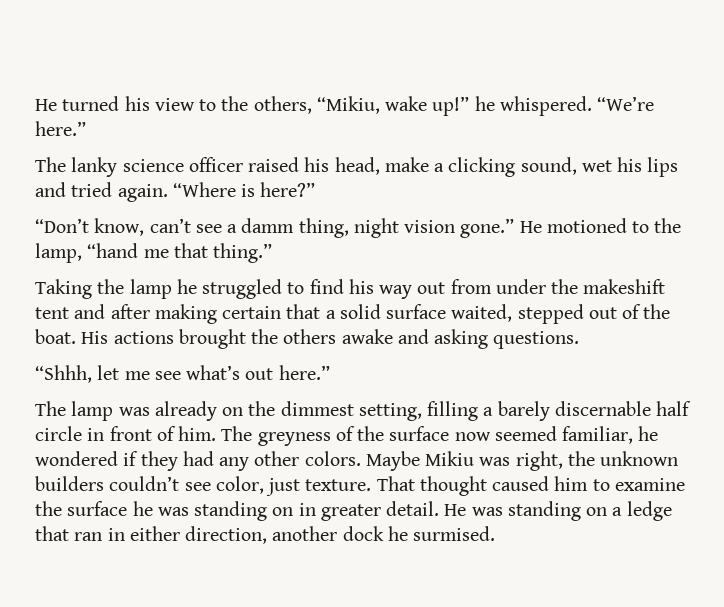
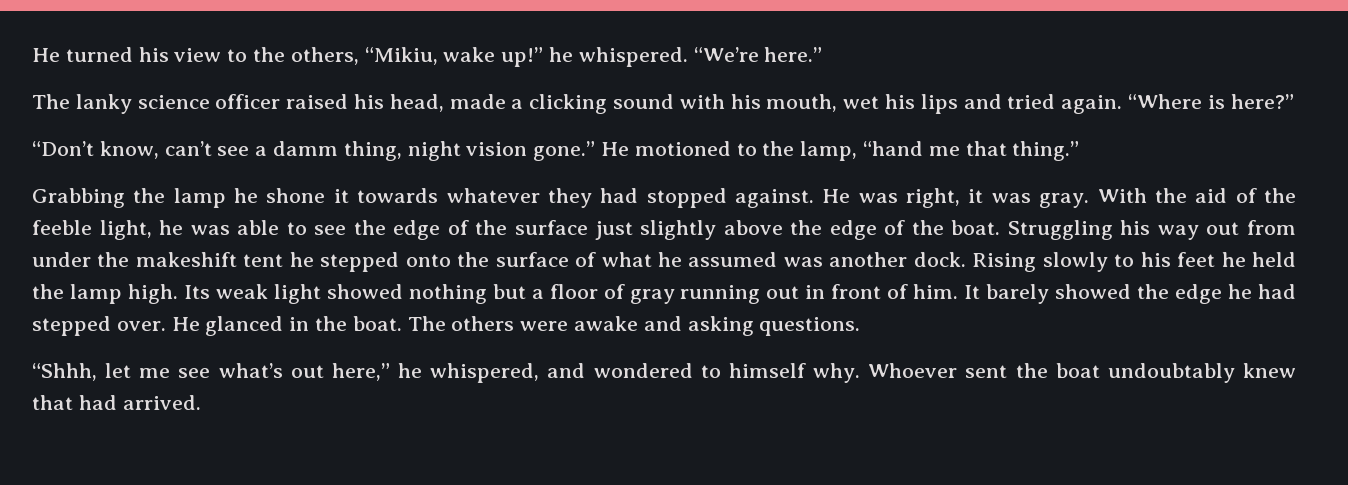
- The lanky science officer raised his head, make a clicking sound, wet his lips and tried again.
+ The lanky science officer raised his head, made a clicking sound with his mouth, wet his lips and tried again.
- Taking the lamp he struggled to find his way out from under the makeshift tent and after making certain that a solid surface waited, stepped out of the boat. His actions brought the others awake and asking questions.
+ Grabbing the lamp he shone it towards whatever they had stopped against. He was right, it was gray. With the aid of the feeble light, he was able to see the edge of the surface just slightly above the edge of the boat. Struggling his way out from under the makeshift tent he stepped onto the surface of what he assumed was another dock. Rising slowly to his feet he held the lamp high. Its weak light showed nothing but a floor of gray running out in front of him. It barely showed the edge he had stepped over. He glanced in the boat. The others were awake and asking questions.
- “Shhh, let me see what’s out here.”
- The lamp was already on the dimmest setting, filling a barely discernable half circle in front of him. The greyness of the surface now seemed familiar, he wondered if they had any other colors. Maybe Mikiu was right, the unknown builders couldn’t see color, just texture. That thought caused him to examine the surface he was standing on in greater detail. He was standing on a ledge that ran in either direction, another dock he surmised.
+ “Shhh, let me see what’s out here,” he whispered, and wondered to himself why. Whoever sent the boat undoubtably knew that had arrived.

